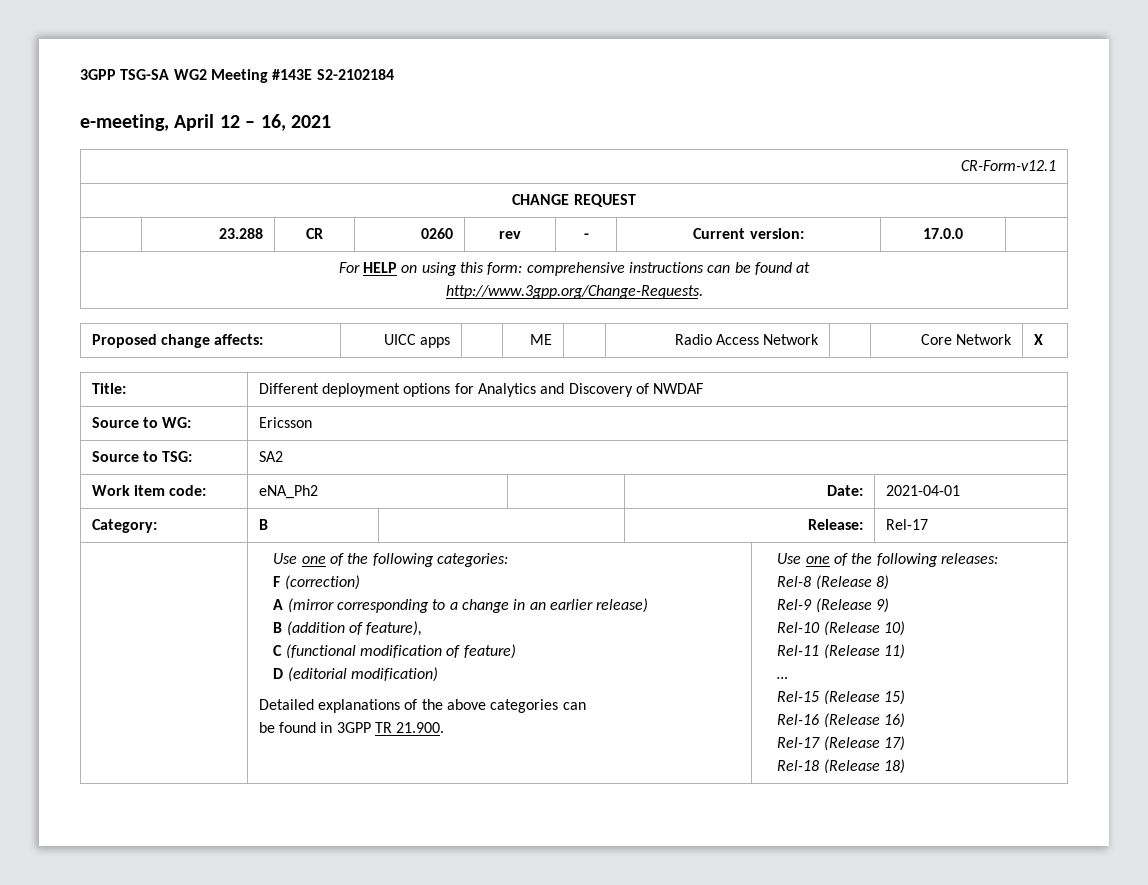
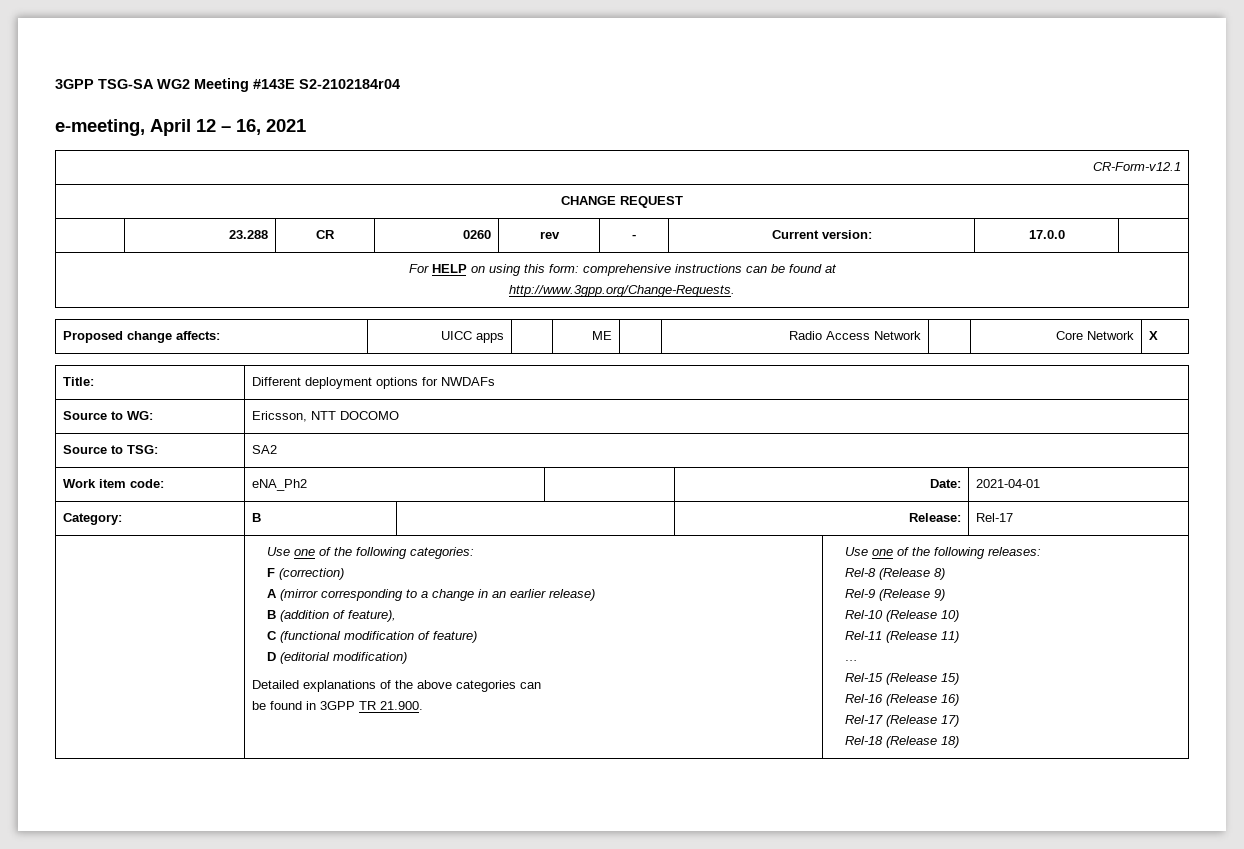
- 3GPP TSG-SA WG2 Meeting #143E S2-2102184
+ 3GPP TSG-SA WG2 Meeting #143E S2-2102184r04
- Title: | Different deployment options for Analytics and Discovery of NWDAF
+ Title: | Different deployment options for NWDAFs
- Source to WG: | Ericsson
+ Source to WG: | Ericsson, NTT DOCOMO

